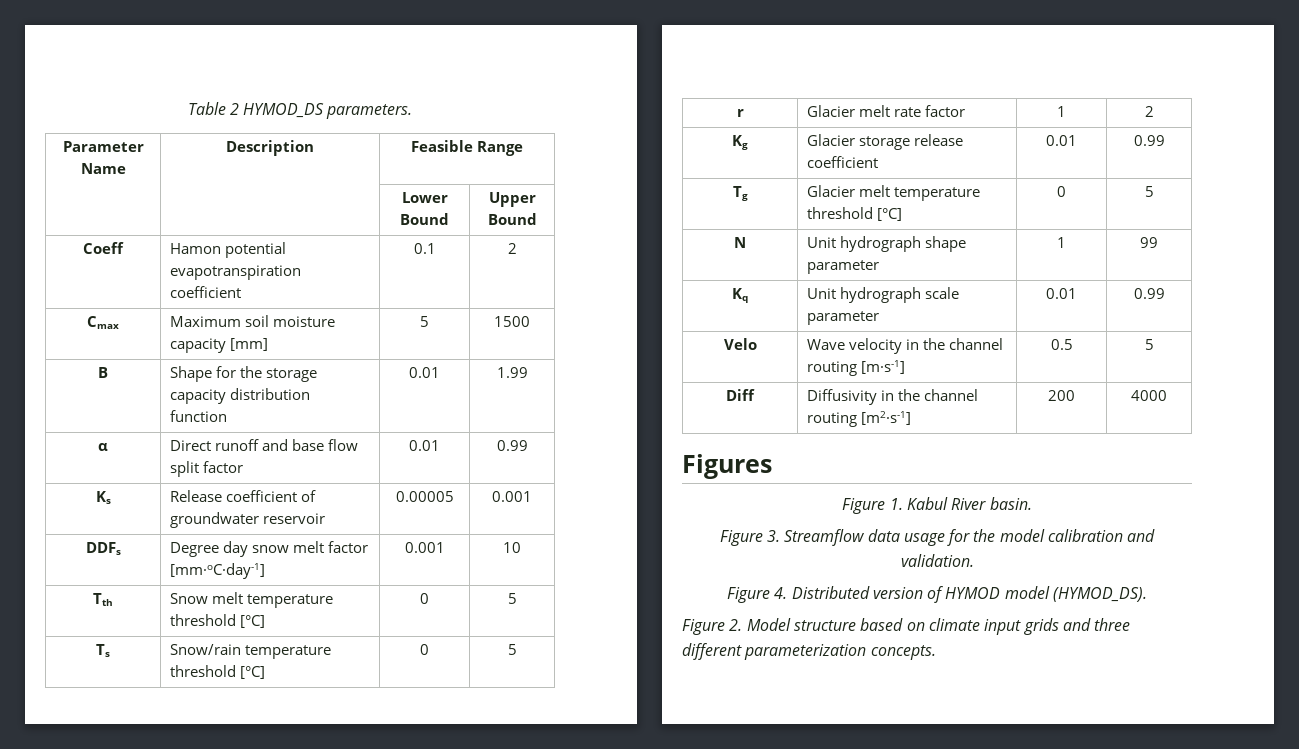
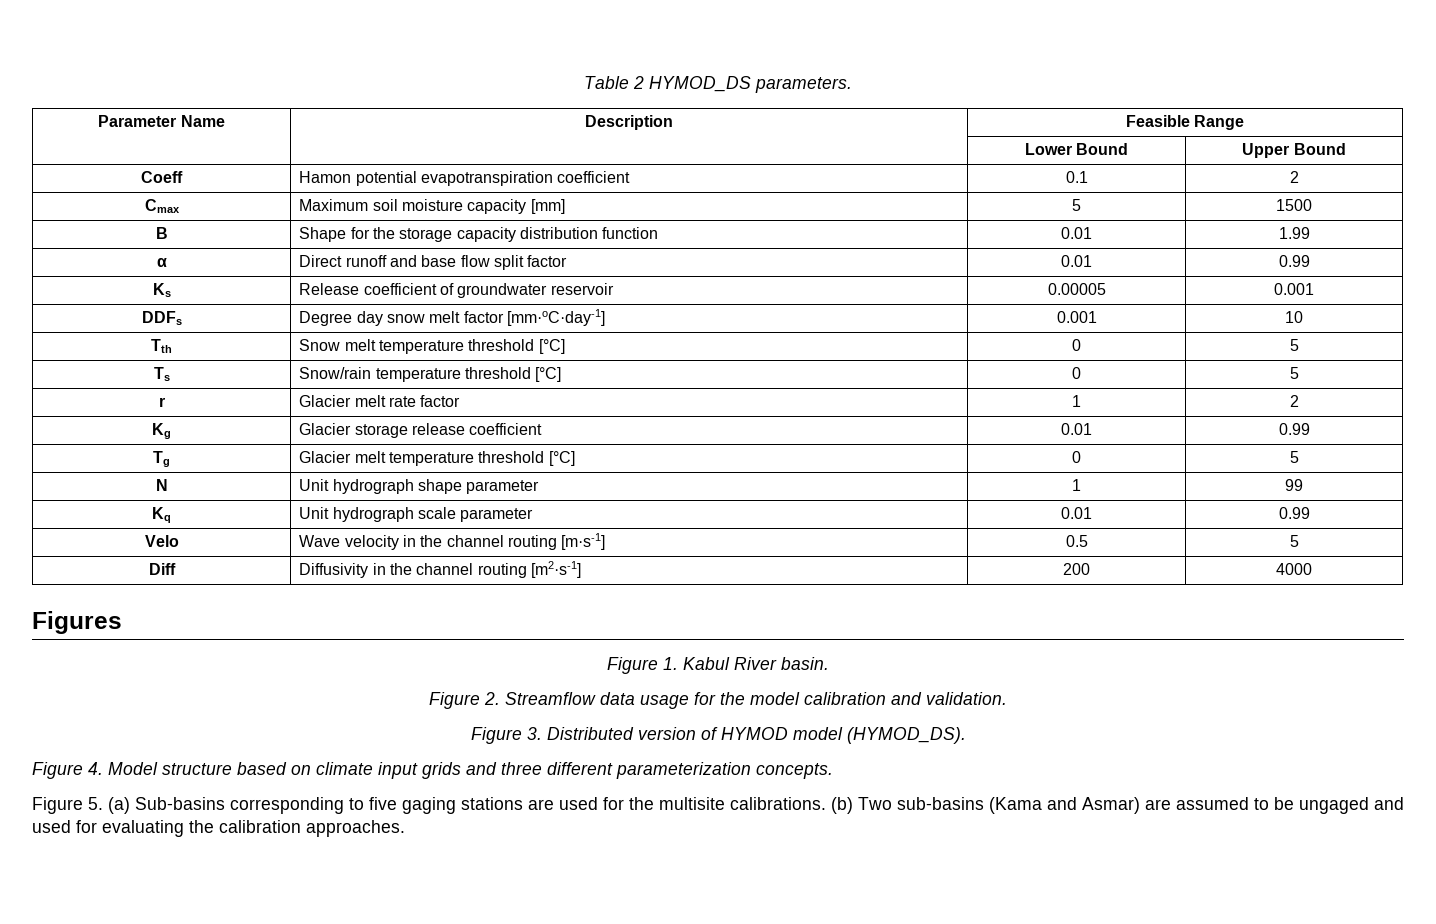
- Figure 3. Streamflow data usage for the model calibration and validation.
+ Figure 2. Streamflow data usage for the model calibration and validation.
- Figure 4. Distributed version of HYMOD model (HYMOD_DS).
+ Figure 3. Distributed version of HYMOD model (HYMOD_DS).
- Figure 2. Model structure based on climate input grids and three different parameterization concepts.
+ Figure 4. Model structure based on climate input grids and three different parameterization concepts.
+ Figure 5. (a) Sub-basins corresponding to five gaging stations are used for the multisite calibrations. (b) Two sub-basins (Kama and Asmar) are assumed to be ungaged and used for evaluating the calibration approaches.

